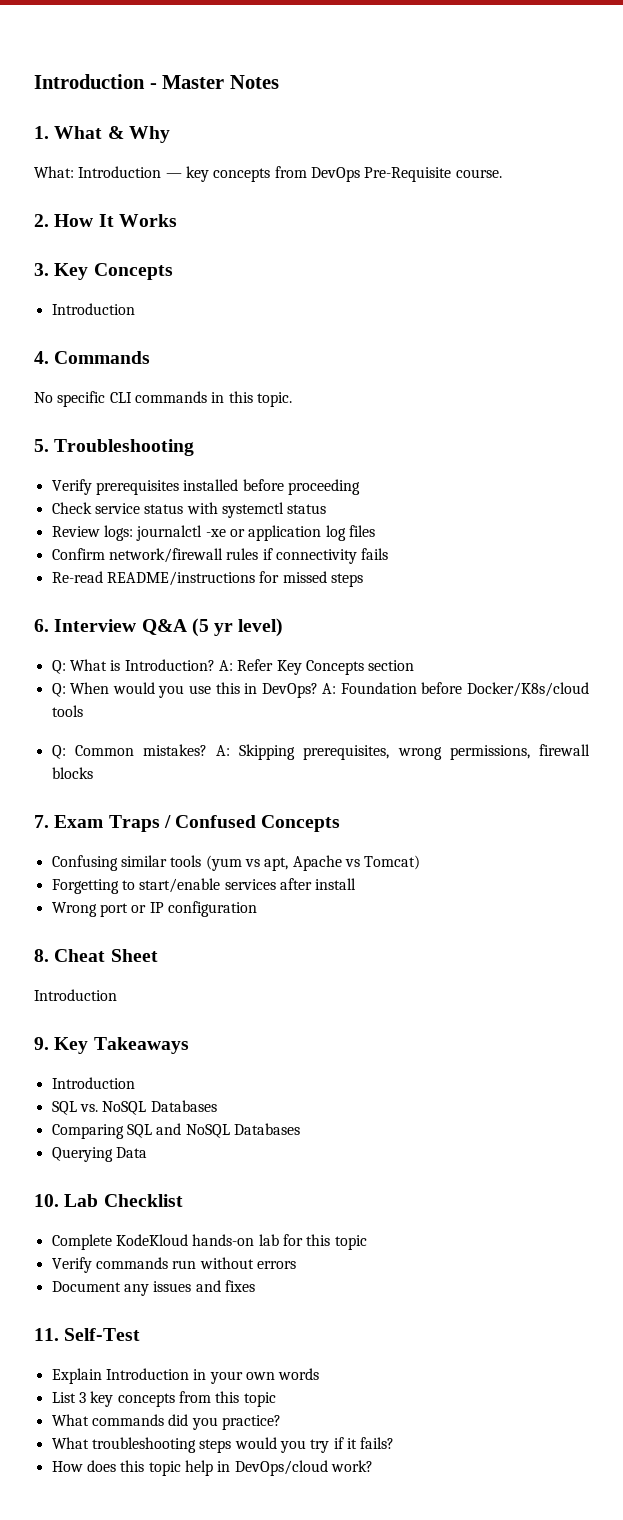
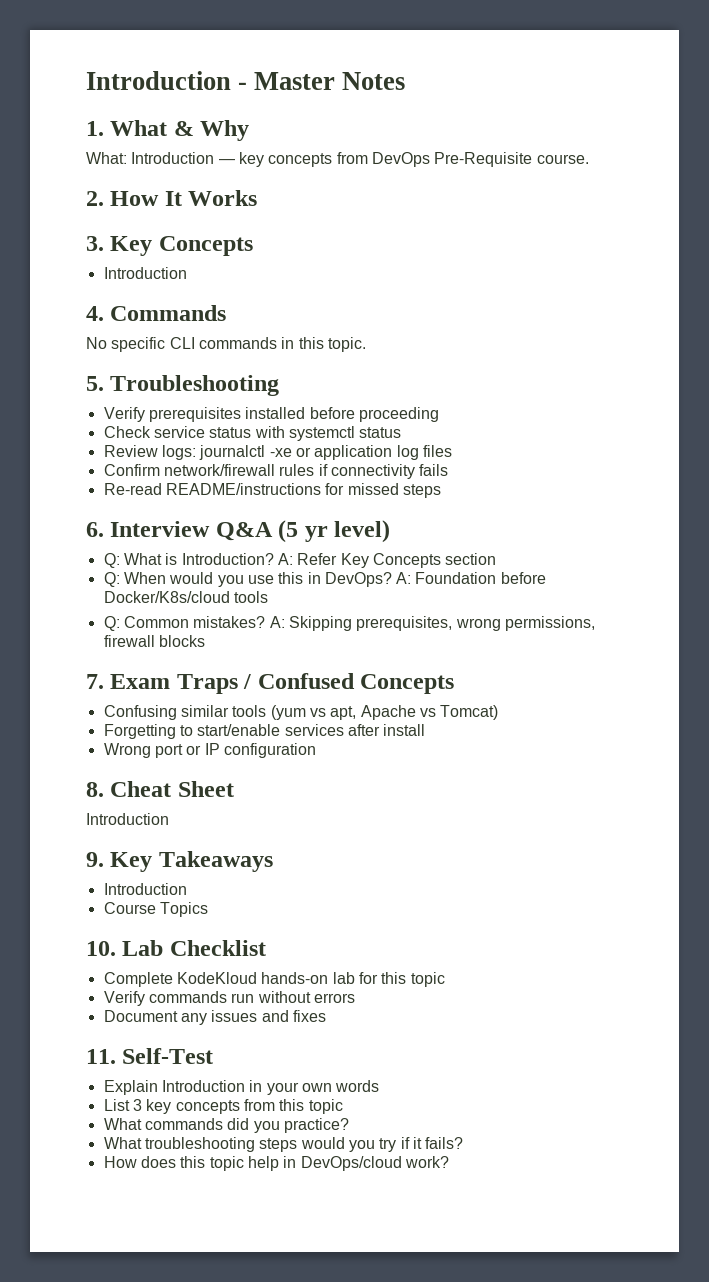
- SQL vs. NoSQL Databases
- Comparing SQL and NoSQL Databases
- Querying Data
+ Course Topics

